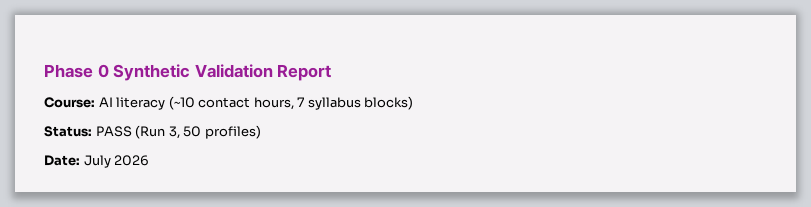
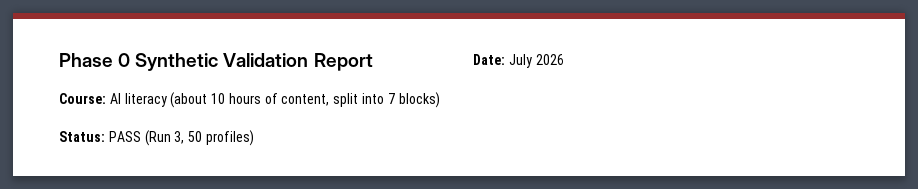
- Course: AI literacy (~10 contact hours, 7 syllabus blocks)
+ Course: AI literacy (about 10 hours of content, split into 7 blocks)

